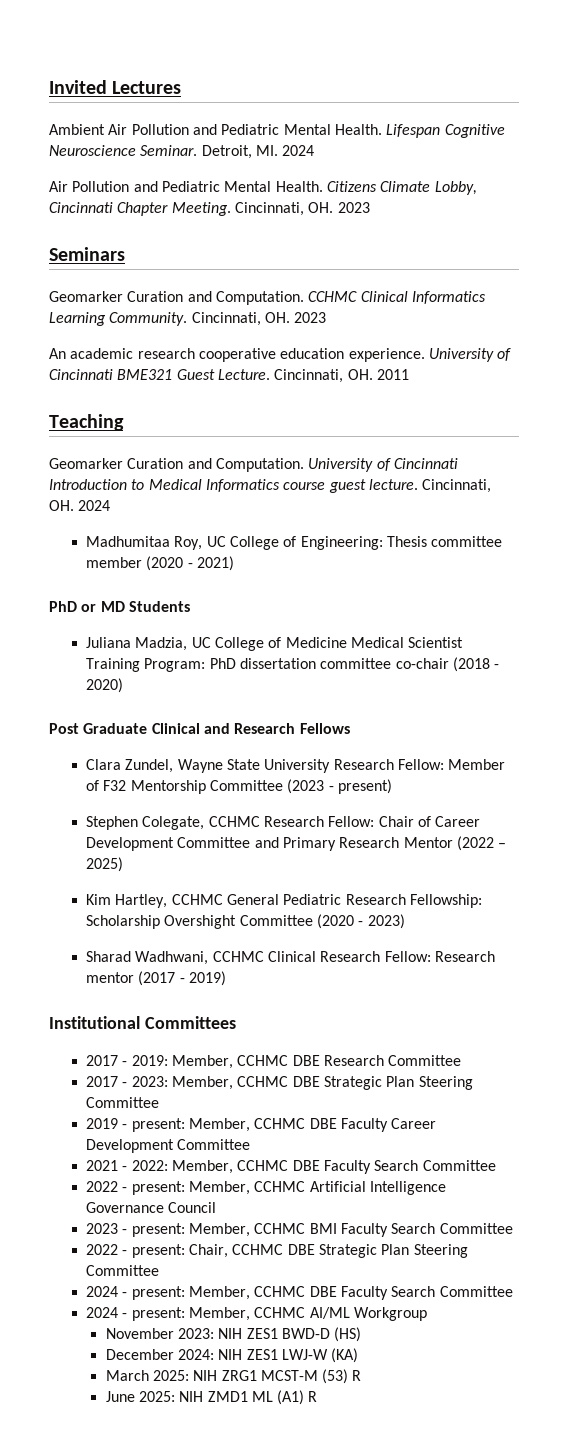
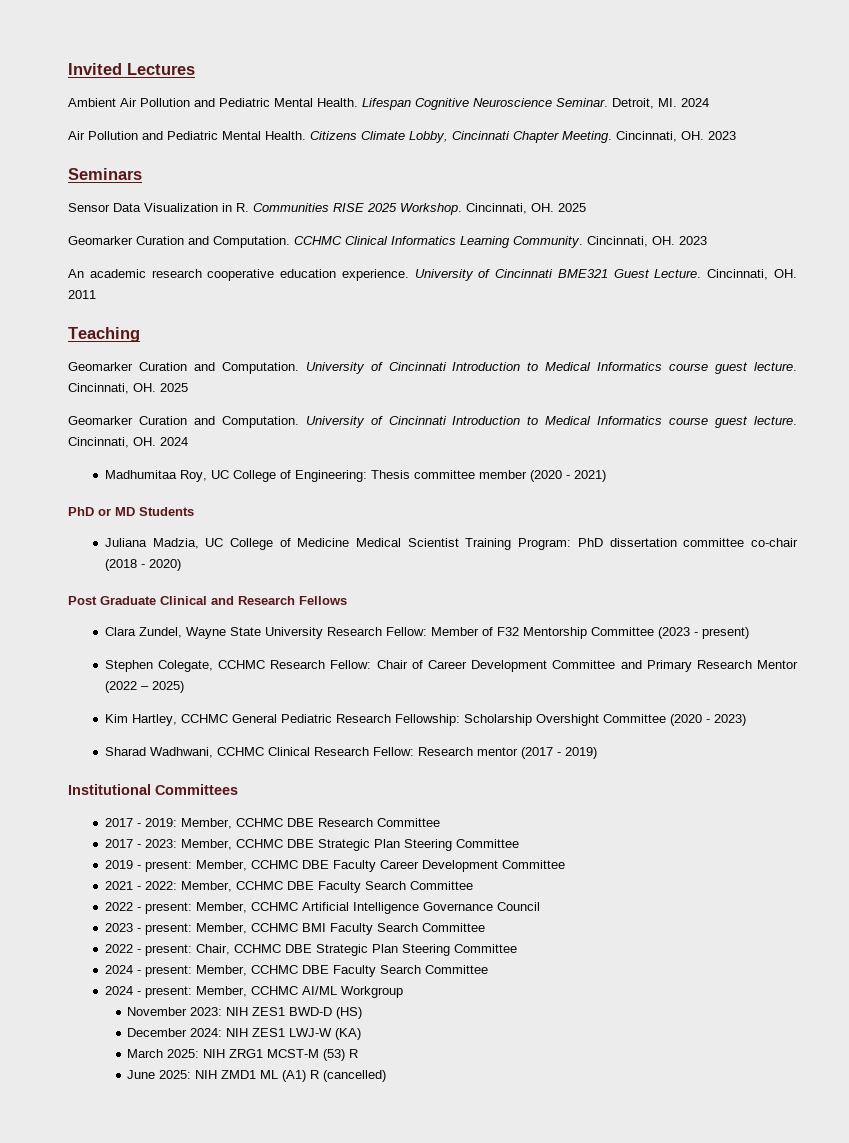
+ Sensor Data Visualization in R. Communities RISE 2025 Workshop. Cincinnati, OH. 2025
+ Geomarker Curation and Computation. University of Cincinnati Introduction to Medical Informatics course guest lecture. Cincinnati, OH. 2025
- June 2025: NIH ZMD1 ML (A1) R
+ June 2025: NIH ZMD1 ML (A1) R (cancelled)

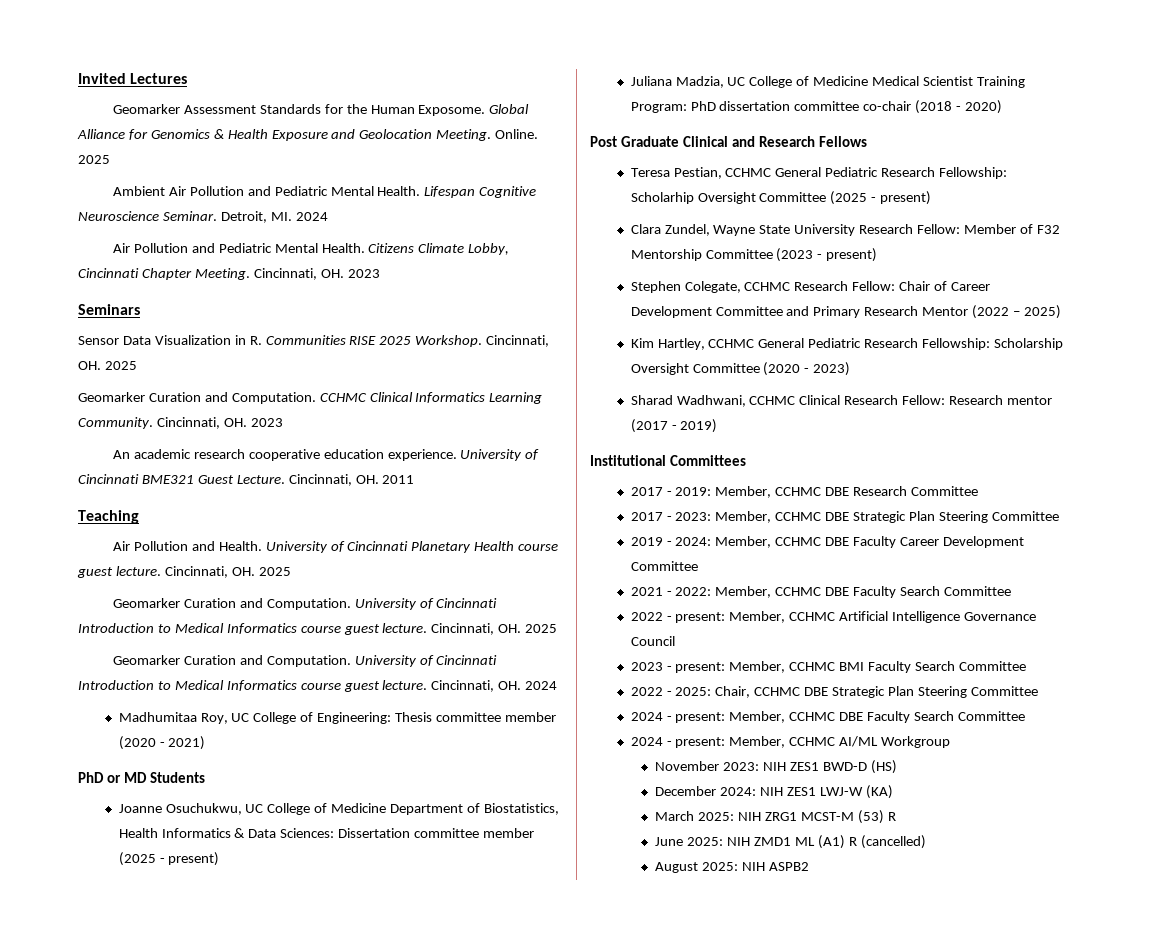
+ Geomarker Assessment Standards for the Human Exposome. Global Alliance for Genomics & Health Exposure and Geolocation Meeting. Online. 2025
+ Air Pollution and Health. University of Cincinnati Planetary Health course guest lecture. Cincinnati, OH. 2025
+ Joanne Osuchukwu, UC College of Medicine Department of Biostatistics, Health Informatics & Data Sciences: Dissertation committee member (2025 - present)
+ Teresa Pestian, CCHMC General Pediatric Research Fellowship: Scholarhip Oversight Committee (2025 - present)
- Kim Hartley, CCHMC General Pediatric Research Fellowship: Scholarship Overshight Committee (2020 - 2023)
+ Kim Hartley, CCHMC General Pediatric Research Fellowship: Scholarship Oversight Committee (2020 - 2023)
- 2019 - present: Member, CCHMC DBE Faculty Career Development Committee
+ 2019 - 2024: Member, CCHMC DBE Faculty Career Development Committee
- 2022 - present: Chair, CCHMC DBE Strategic Plan Steering Committee
+ 2022 - 2025: Chair, CCHMC DBE Strategic Plan Steering Committee
+ August 2025: NIH ASPB2

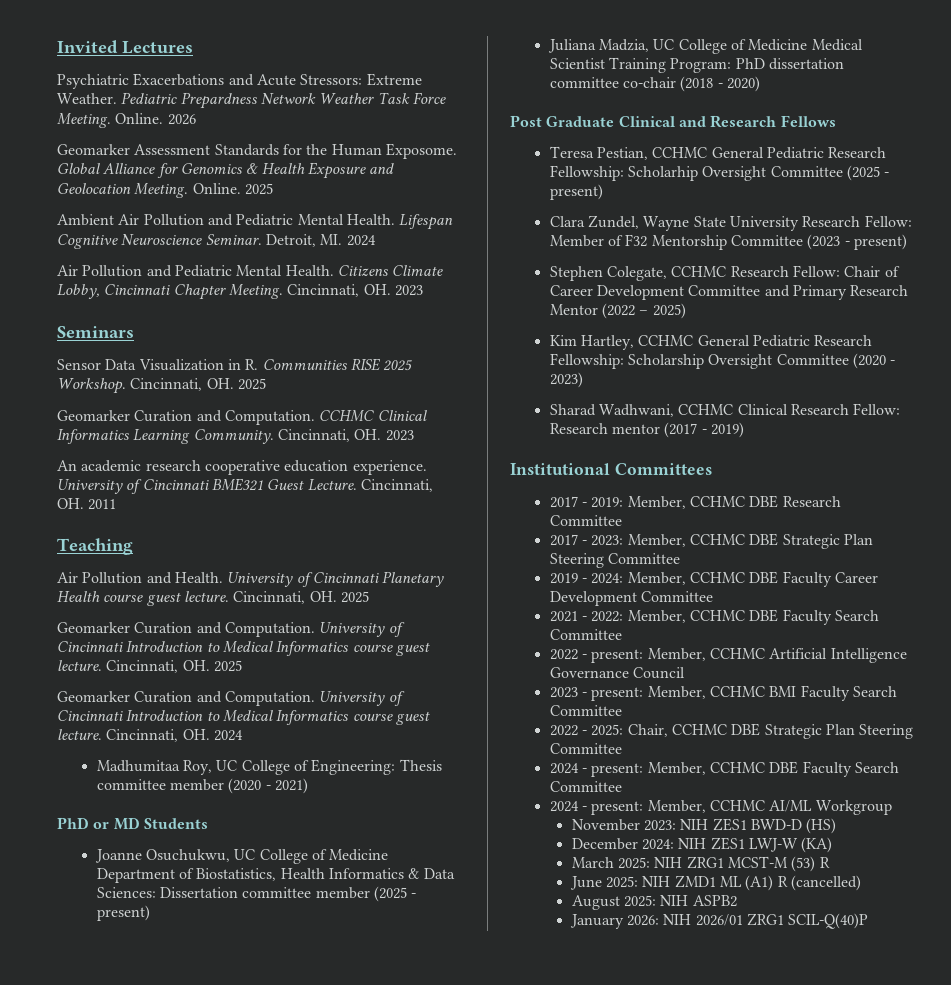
+ Psychiatric Exacerbations and Acute Stressors: Extreme Weather. Pediatric Prepardness Network Weather Task Force Meeting. Online. 2026
+ January 2026: NIH 2026/01 ZRG1 SCIL-Q(40)P

